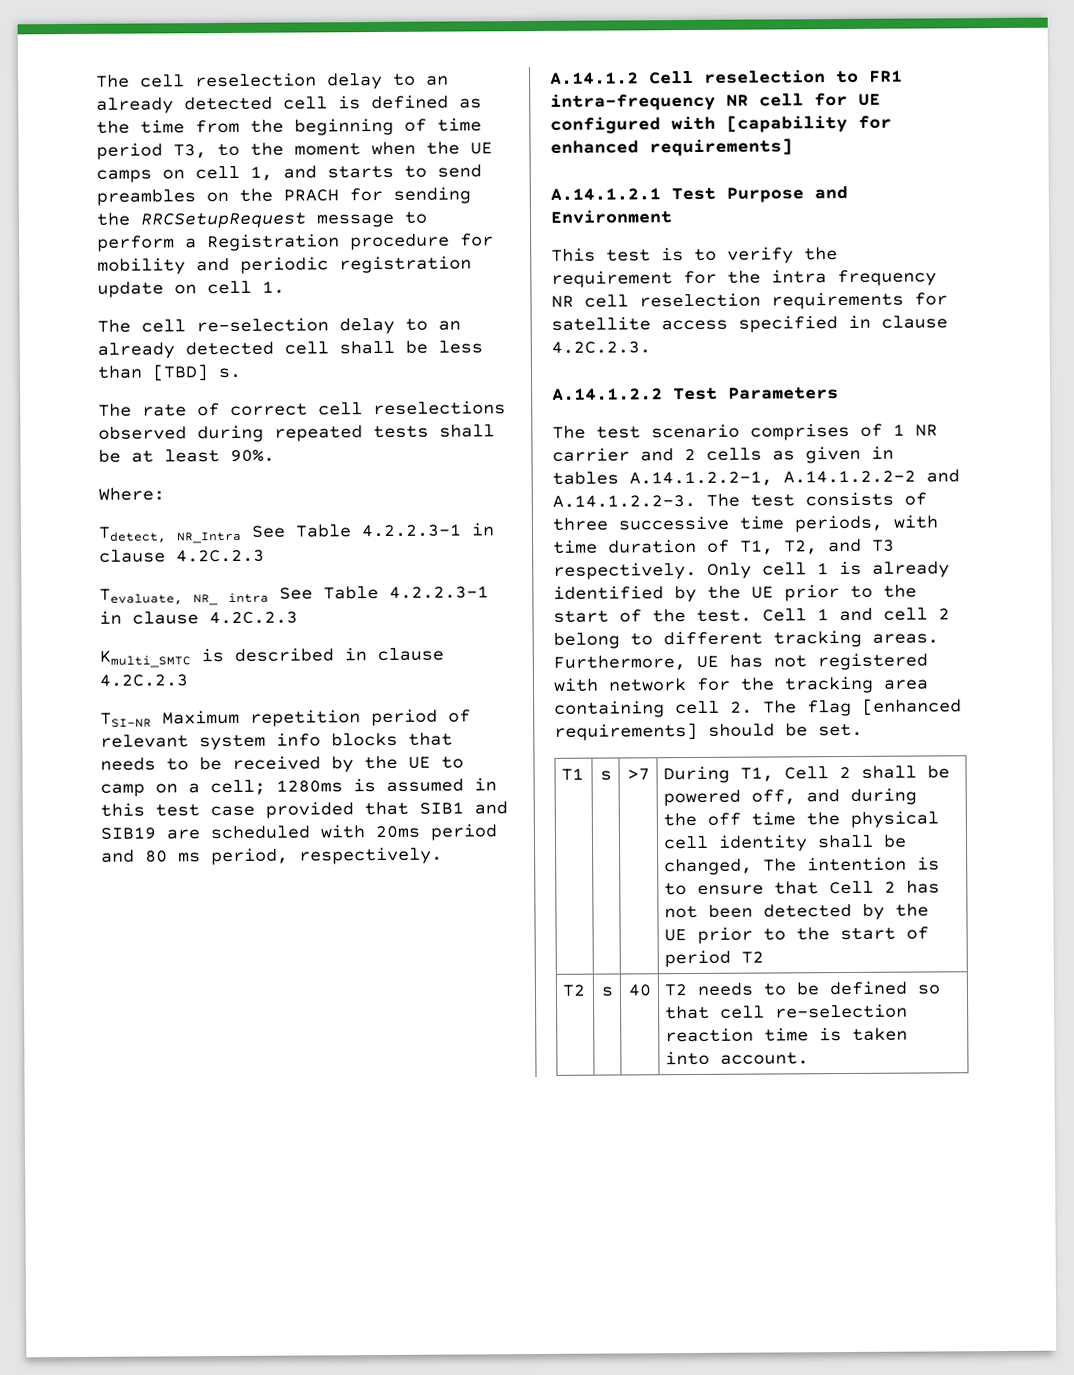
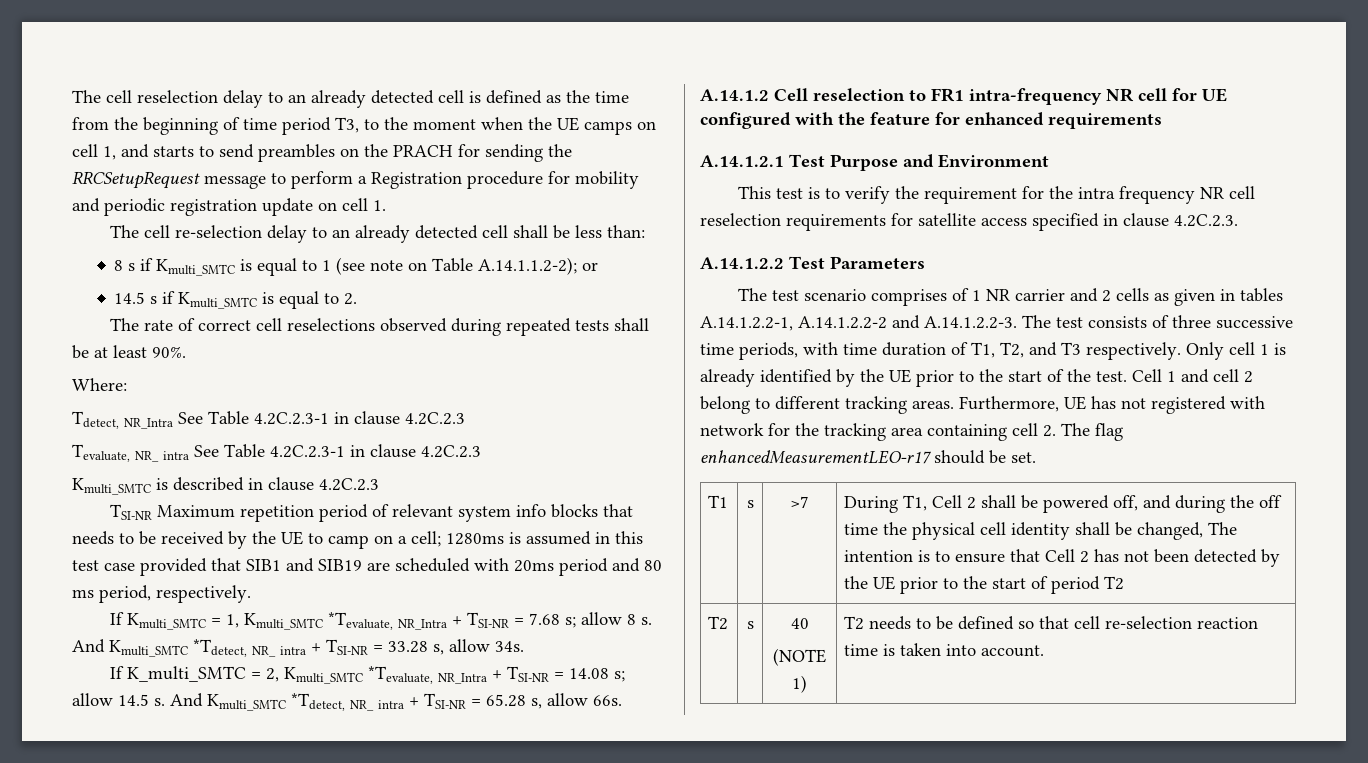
- The cell re-selection delay to an already detected cell shall be less than [TBD] s.
+ The cell re-selection delay to an already detected cell shall be less than:
+ 8 s if Kmulti_SMTC is equal to 1 (see note on Table A.14.1.1.2-2); or
+ 14.5 s if Kmulti_SMTC is equal to 2.
- Tdetect, NR_Intra See Table 4.2.2.3-1 in clause 4.2C.2.3
+ Tdetect, NR_Intra See Table 4.2C.2.3-1 in clause 4.2C.2.3
- Tevaluate, NR_ intra See Table 4.2.2.3-1 in clause 4.2C.2.3
+ Tevaluate, NR_ intra See Table 4.2C.2.3-1 in clause 4.2C.2.3
+ If Kmulti_SMTC = 1, Kmulti_SMTC *Tevaluate, NR_Intra + TSI-NR = 7.68 s; allow 8 s. And Kmulti_SMTC *Tdetect, NR_ intra + TSI-NR = 33.28 s, allow 34s.
+ If K_multi_SMTC = 2, Kmulti_SMTC *Tevaluate, NR_Intra + TSI-NR = 14.08 s; allow 14.5 s. And Kmulti_SMTC *Tdetect, NR_ intra + TSI-NR = 65.28 s, allow 66s.
- A.14.1.2 Cell reselection to FR1 intra-frequency NR cell for UE configured with [capability for enhanced requirements]
+ A.14.1.2 Cell reselection to FR1 intra-frequency NR cell for UE configured with the feature for enhanced requirements
- Furthermore, UE has not registered with network for the tracking area containing cell 2. The flag [enhanced requirements] should be set.
+ Furthermore, UE has not registered with network for the tracking area containing cell 2. The flag enhancedMeasurementLEO-r17 should be set.
- T2 | s | 40 | T2 needs to be defined so that cell re-selection reaction time is taken into account.
+ T2 | s | 40
+ (NOTE 1) | T2 needs to be defined so that cell re-selection reaction time is taken into account.

